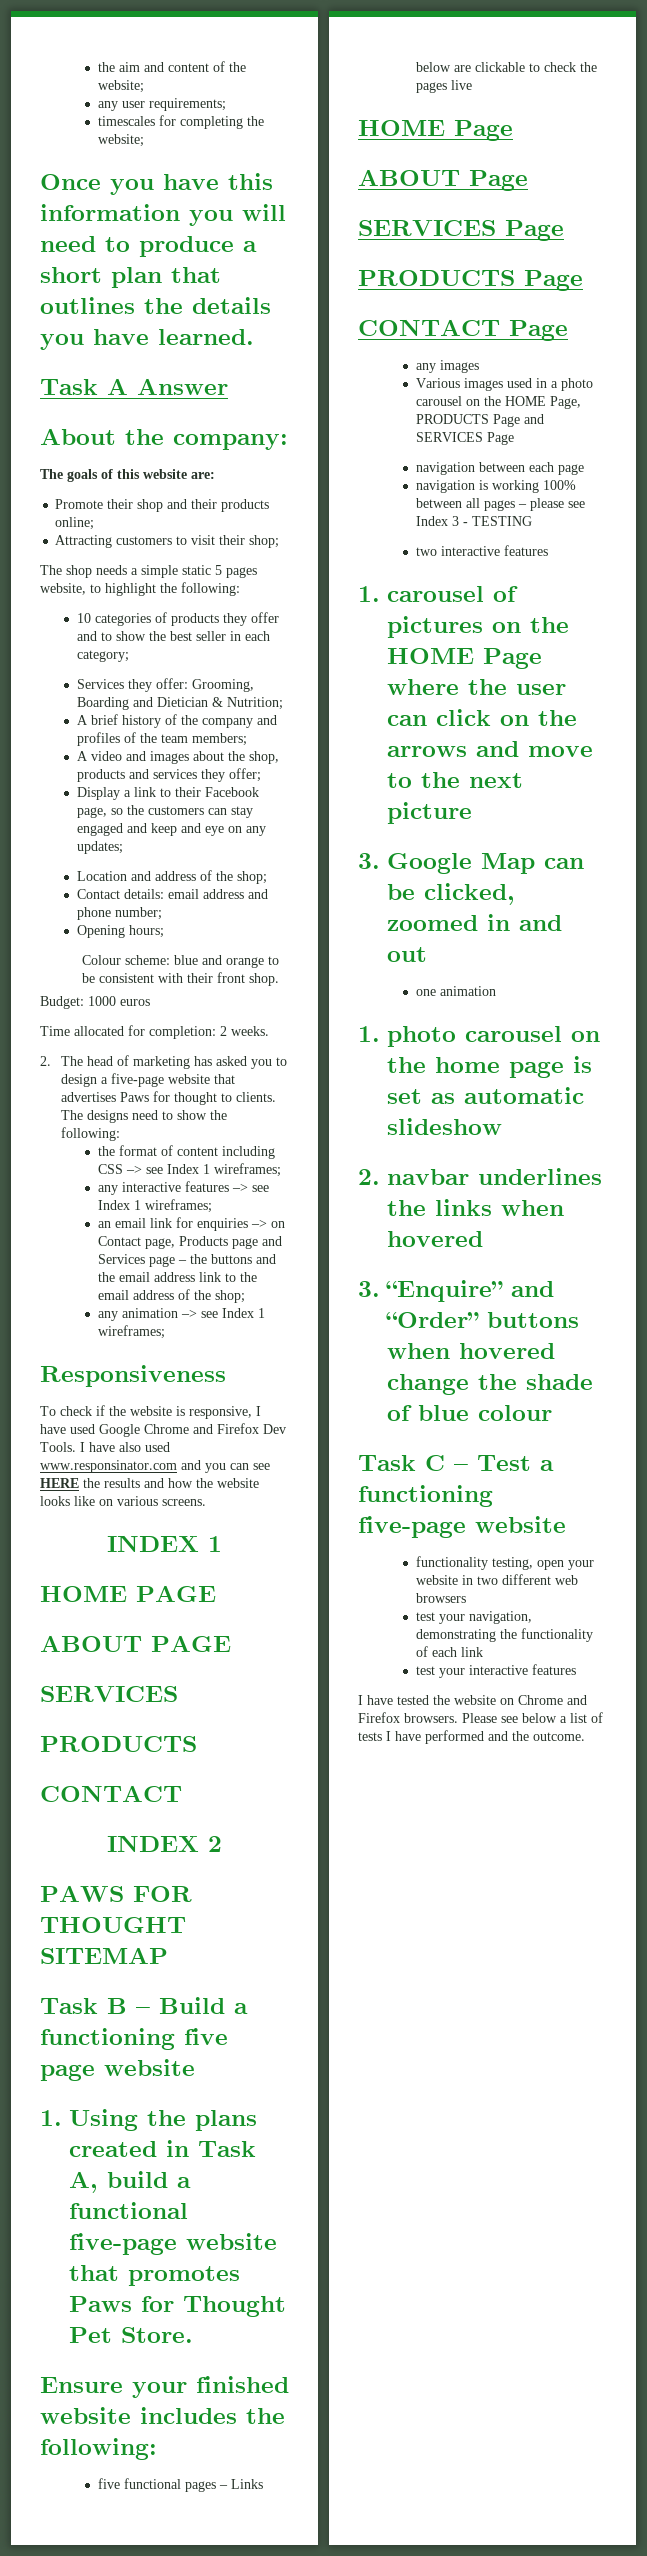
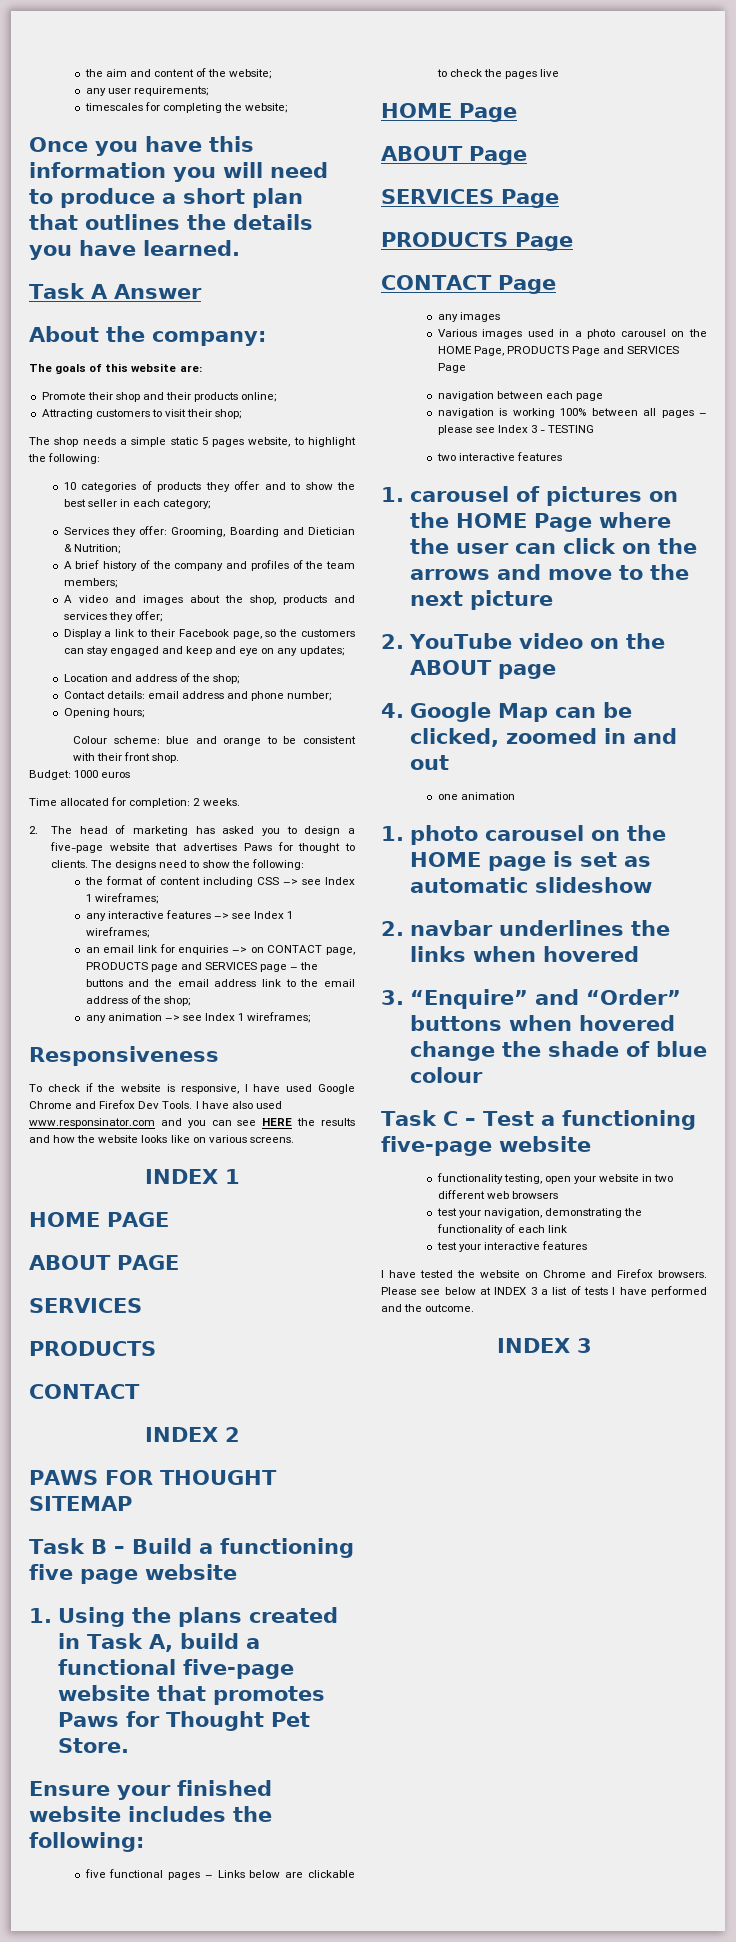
- an email link for enquiries –> on Contact page, Products page and Services page – the buttons and the email address link to the email address of the shop;
+ an email link for enquiries –> on CONTACT page, PRODUCTS page and SERVICES page – the buttons and the email address link to the email address of the shop;
- 3. Google Map can be clicked, zoomed in and out
+ 2. YouTube video on the ABOUT page
+ 4. Google Map can be clicked, zoomed in and out
- 1. photo carousel on the home page is set as automatic slideshow
+ 1. photo carousel on the HOME page is set as automatic slideshow
- Please see below a list of tests I have performed and the outcome.
+ Please see below at INDEX 3 a list of tests I have performed and the outcome.
+ INDEX 3

